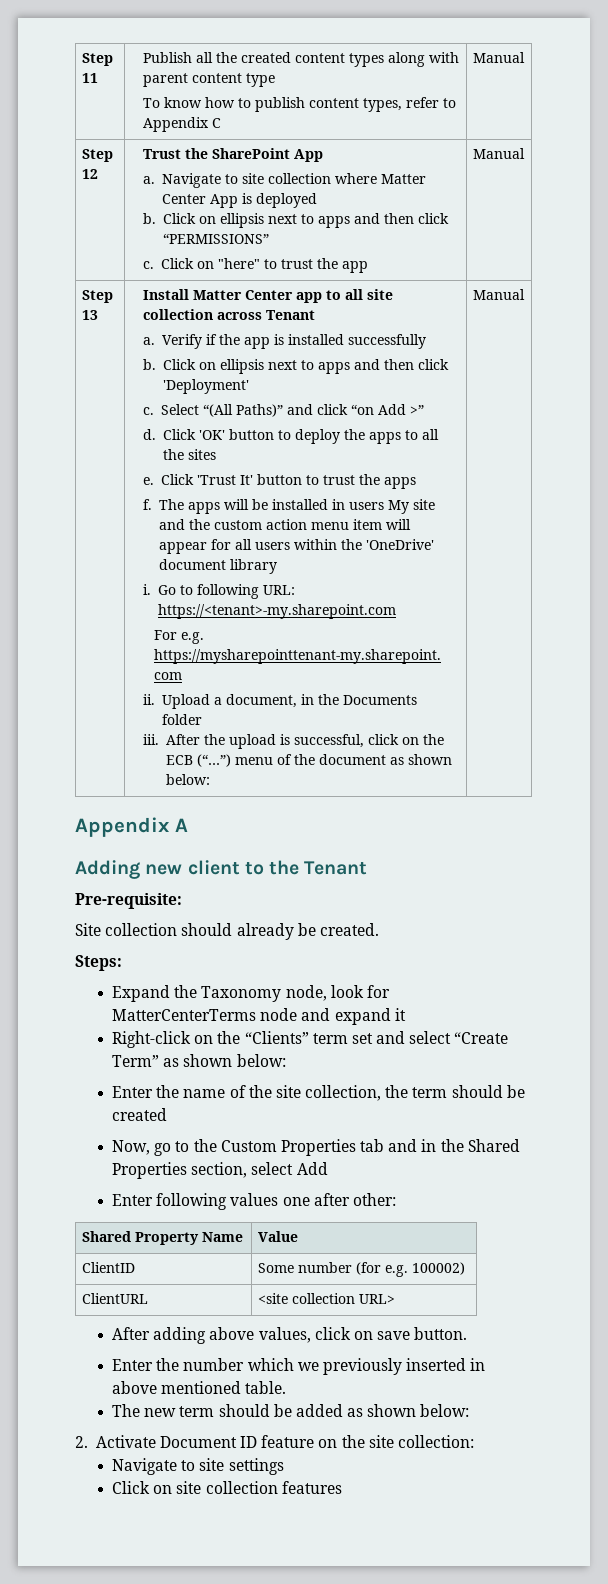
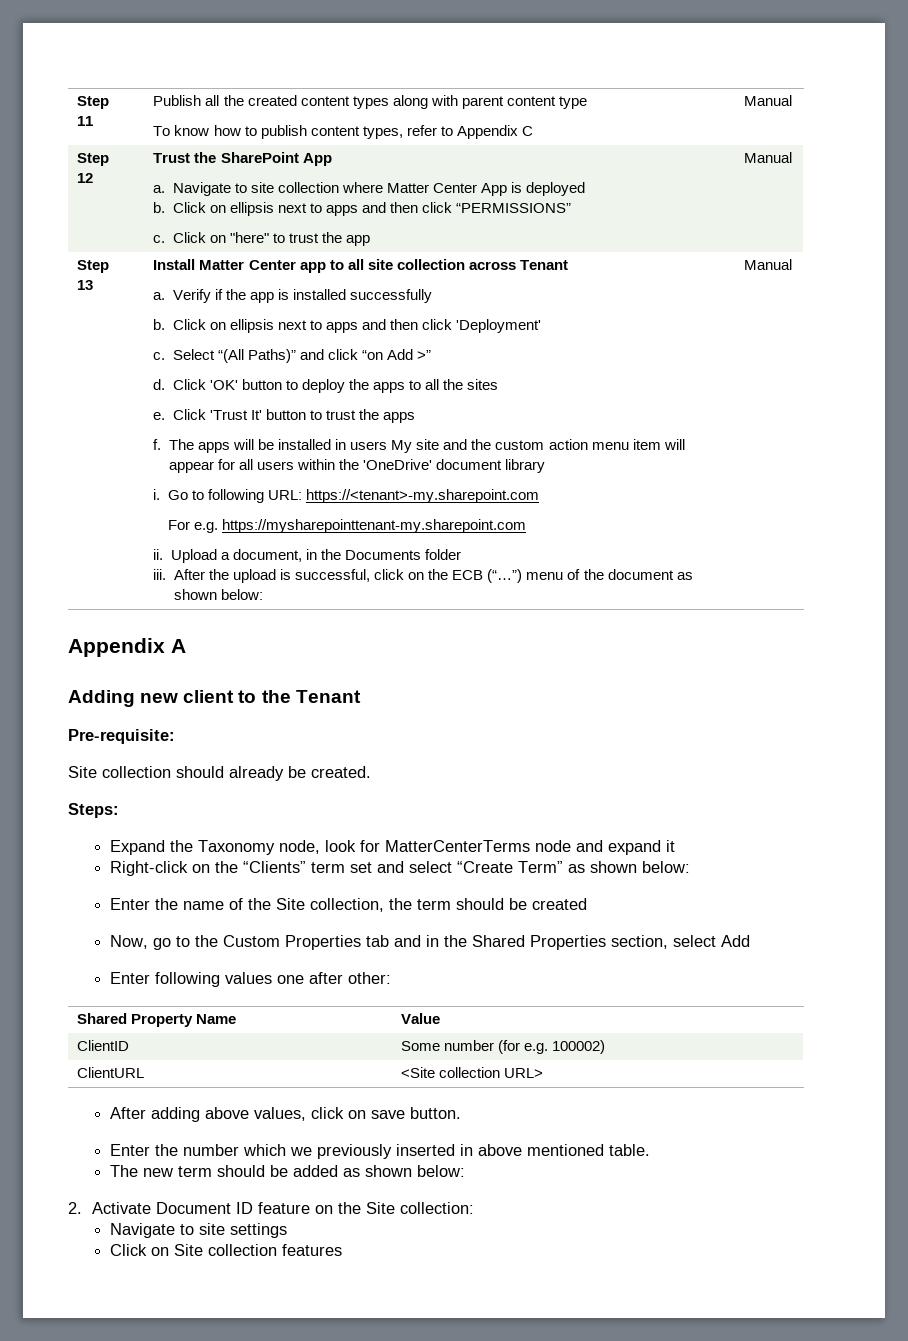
- Enter the name of the site collection, the term should be created
+ Enter the name of the Site collection, the term should be created
- ClientURL | <site collection URL>
+ ClientURL | <Site collection URL>
- 2. Activate Document ID feature on the site collection:
+ 2. Activate Document ID feature on the Site collection:
- Click on site collection features
+ Click on Site collection features

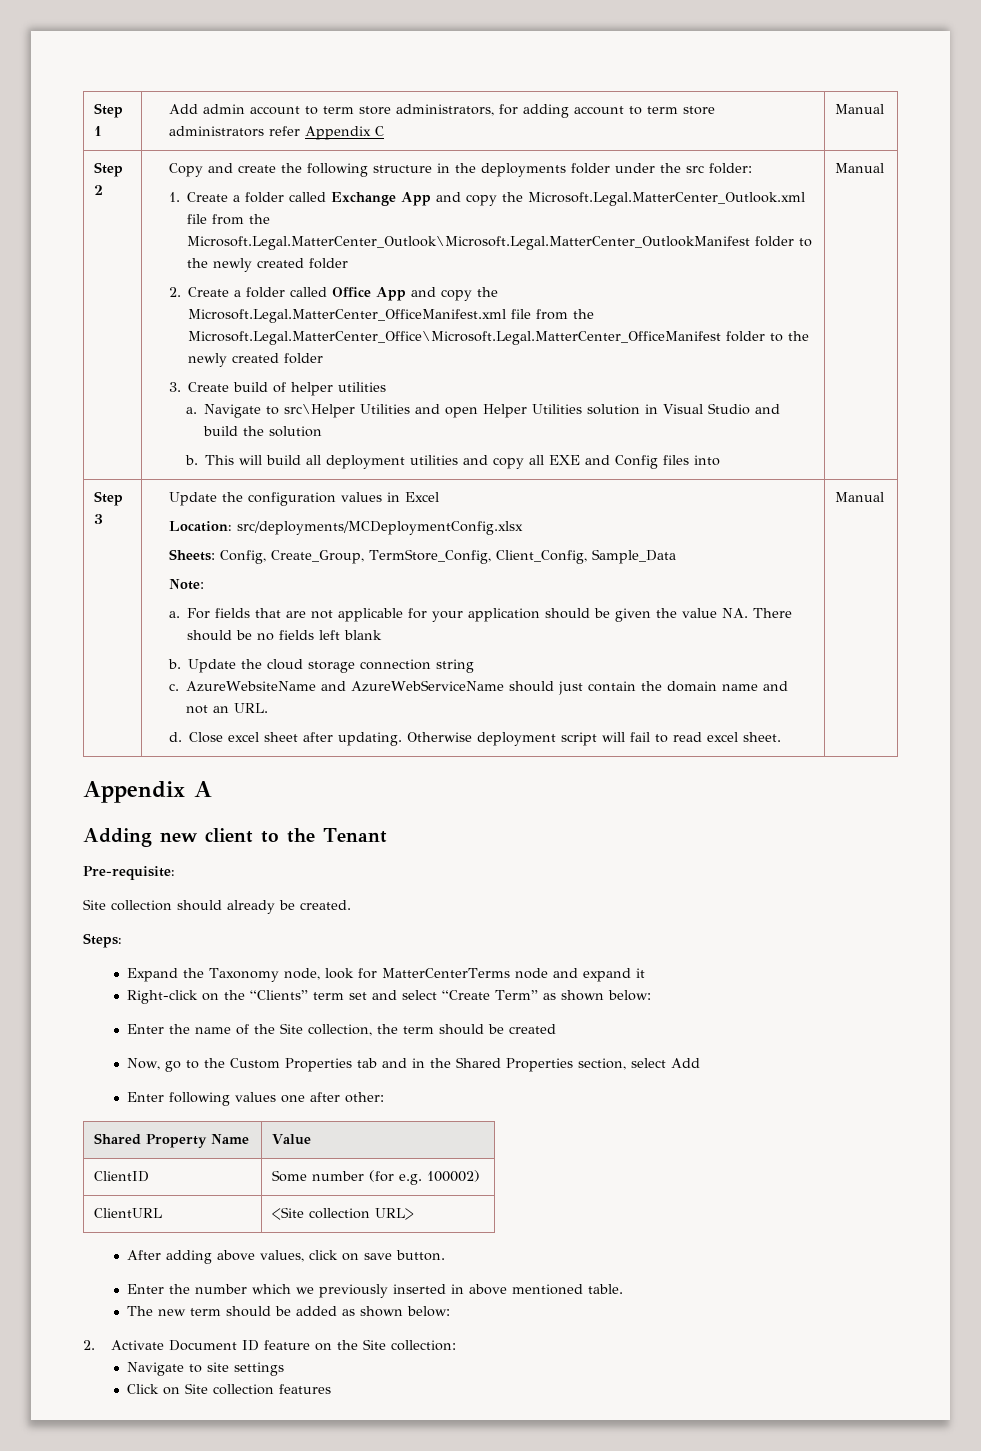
- Step 11 | Publish all the created content types along with parent content type
- To know how to publish content types, refer to Appendix C | Manual
- Step 12 | Trust the SharePoint App
- a. Navigate to site collection where Matter Center App is deployed
- b. Click on ellipsis next to apps and then click “PERMISSIONS”
- c. Click on "here" to trust the app | Manual
- Step 13 | Install Matter Center app to all site collection across Tenant
- a. Verify if the app is installed successfully
- b. Click on ellipsis next to apps and then click 'Deployment'
- c. Select “(All Paths)” and click “on Add >”
- d. Click 'OK' button to deploy the apps to all the sites
- e. Click 'Trust It' button to trust the apps
- f. The apps will be installed in users My site and the custom action menu item will appear for all users within the 'OneDrive' document library
- i. Go to following URL: https://<tenant>-my.sharepoint.com
- For e.g. https://mysharepointtenant-my.sharepoint.com
- ii. Upload a document, in the Documents folder
- iii. After the upload is successful, click on the ECB (“…”) menu of the document as shown below:
+ Step 1 | Add admin account to term store administrators, for adding account to term store administrators refer Appendix C | Manual
+ Step 2 | Copy and create the following structure in the deployments folder under the src folder:
+ 1. Create a folder called Exchange App and copy the Microsoft.Legal.MatterCenter_Outlook.xml file from the Microsoft.Legal.MatterCenter_Outlook\Microsoft.Legal.MatterCenter_OutlookManifest folder to the newly created folder
+ 2. Create a folder called Office App and copy the Microsoft.Legal.MatterCenter_OfficeManifest.xml file from the Microsoft.Legal.MatterCenter_Office\Microsoft.Legal.MatterCenter_OfficeManifest folder to the newly created folder
+ 3. Create build of helper utilities
+ a. Navigate to src\Helper Utilities and open Helper Utilities solution in Visual Studio and build the solution
+ b. This will build all deployment utilities and copy all EXE and Config files into | Manual
+ Step 3 | Update the configuration values in Excel
+ Location: src/deployments/MCDeploymentConfig.xlsx
+ Sheets: Config, Create_Group, TermStore_Config, Client_Config, Sample_Data
+ Note:
+ a. For fields that are not applicable for your application should be given the value NA. There should be no fields left blank
+ b. Update the cloud storage connection string
+ c. AzureWebsiteName and AzureWebServiceName should just contain the domain name and not an URL.
+ d. Close excel sheet after updating. Otherwise deployment script will fail to read excel sheet.

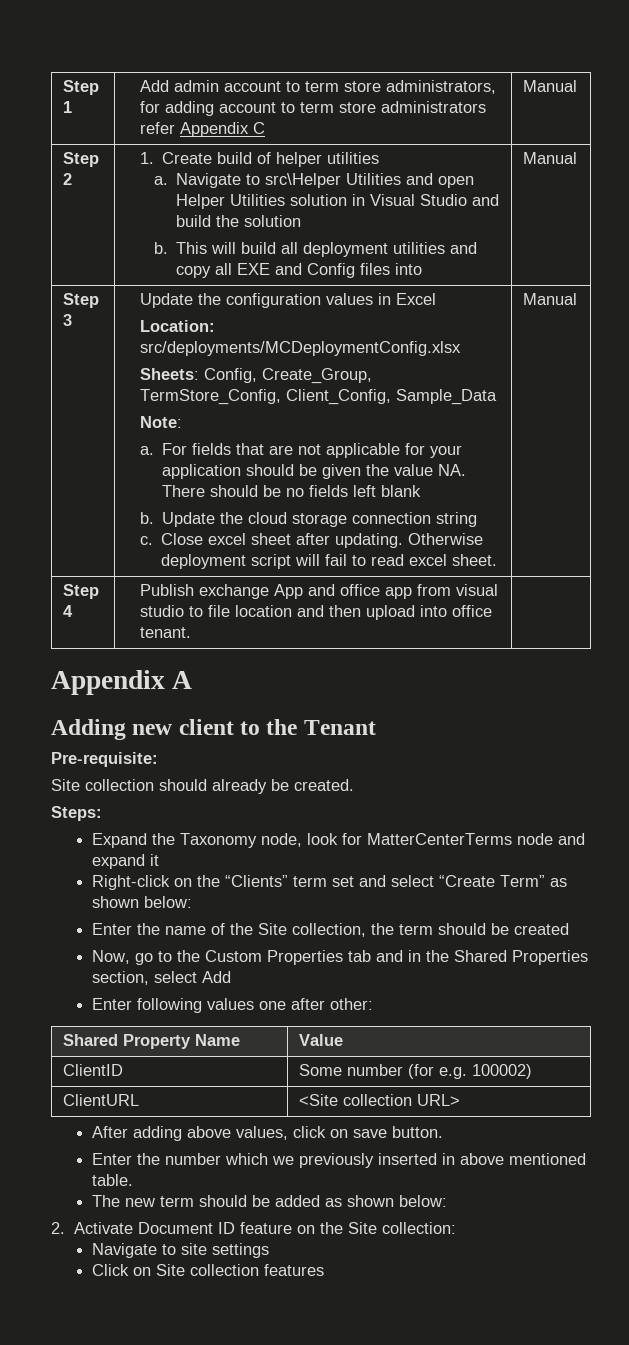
- Copy and create the following structure in the deployments folder under the src folder:
- 1. Create a folder called Exchange App and copy the Microsoft.Legal.MatterCenter_Outlook.xml file from the Microsoft.Legal.MatterCenter_Outlook\Microsoft.Legal.MatterCenter_OutlookManifest folder to the newly created folder
- 2. Create a folder called Office App and copy the Microsoft.Legal.MatterCenter_OfficeManifest.xml file from the Microsoft.Legal.MatterCenter_Office\Microsoft.Legal.MatterCenter_OfficeManifest folder to the newly created folder
- 3. Create build of helper utilities
+ 1. Create build of helper utilities
- AzureWebsiteName and AzureWebServiceName should just contain the domain name and not an URL.
- d.
+ Step 4 | Publish exchange App and office app from visual studio to file location and then upload into office tenant. |

